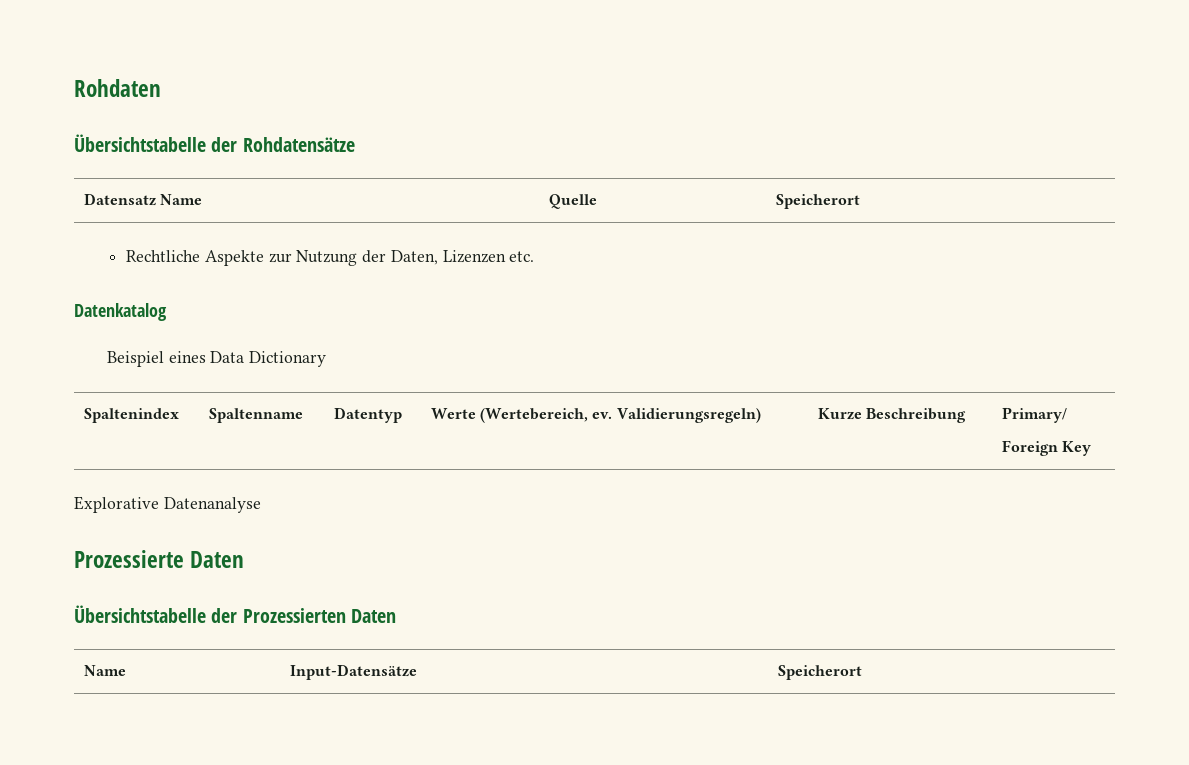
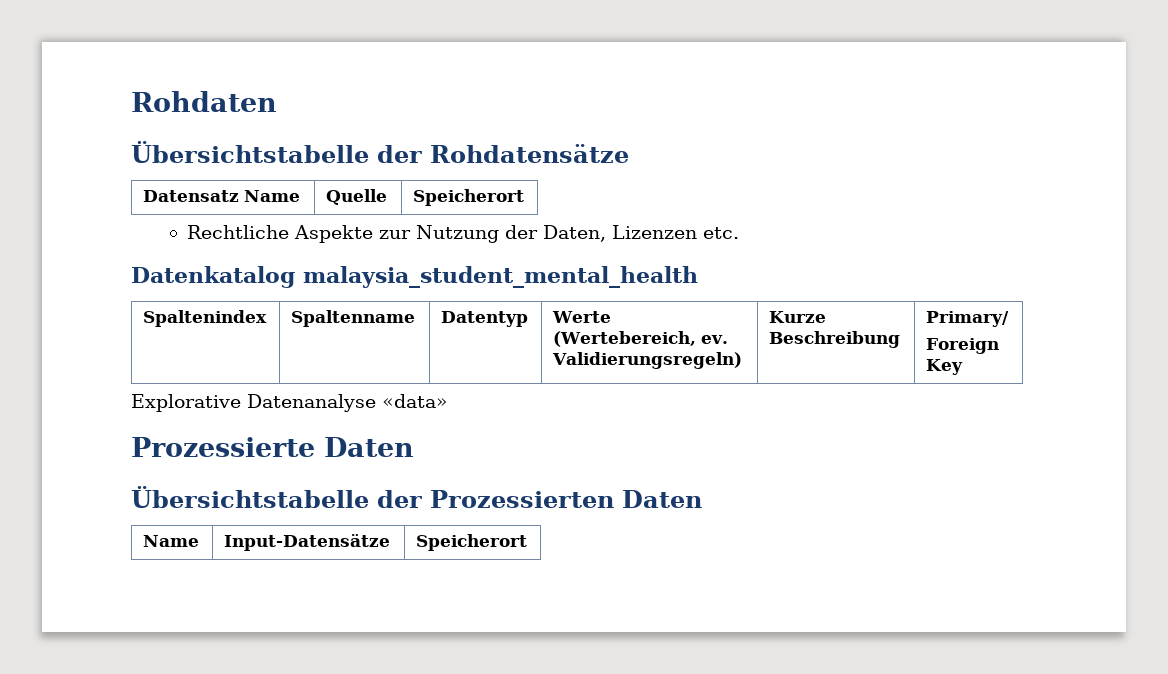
- Datenkatalog
- Beispiel eines Data Dictionary
+ Datenkatalog malaysia_student_mental_health
- Explorative Datenanalyse
+ Explorative Datenanalyse «data»

